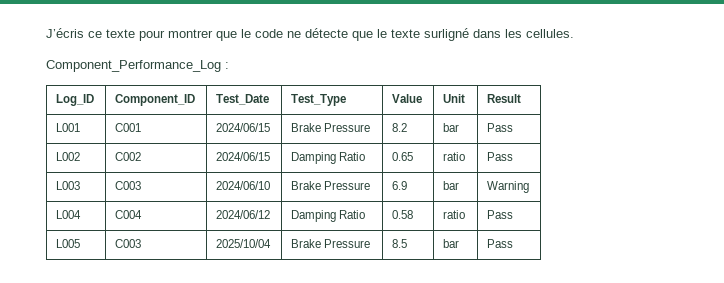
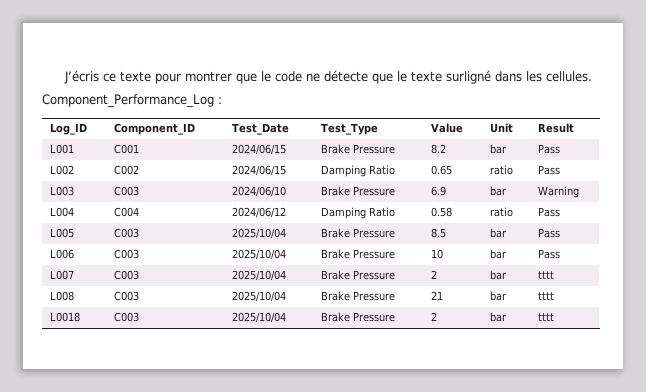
+ L006 | C003 | 2025/10/04 | Brake Pressure | 10 | bar | Pass
+ L007 | C003 | 2025/10/04 | Brake Pressure | 2 | bar | tttt
+ L008 | C003 | 2025/10/04 | Brake Pressure | 21 | bar | tttt
+ L0018 | C003 | 2025/10/04 | Brake Pressure | 2 | bar | tttt

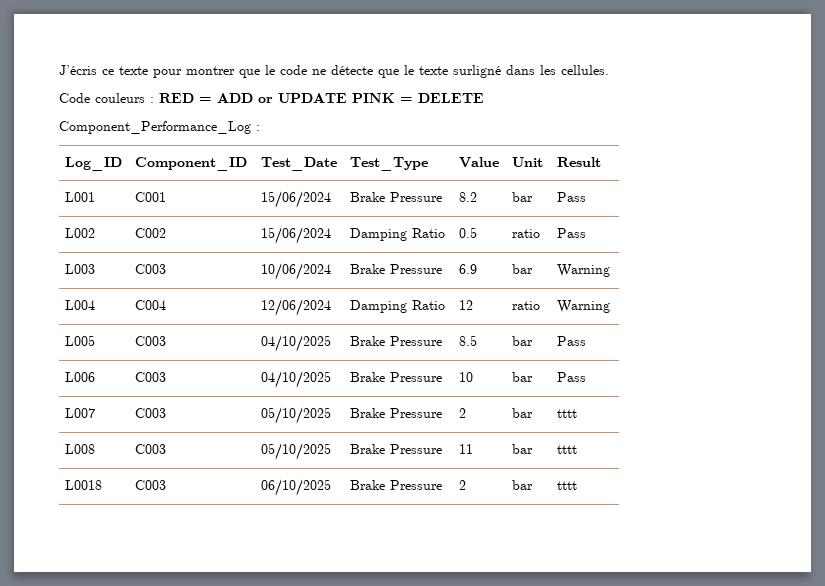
+ Code couleurs : RED = ADD or UPDATE PINK = DELETE
- L001 | C001 | 2024/06/15 | Brake Pressure | 8.2 | bar | Pass
+ L001 | C001 | 15/06/2024 | Brake Pressure | 8.2 | bar | Pass
- L002 | C002 | 2024/06/15 | Damping Ratio | 0.65 | ratio | Pass
+ L002 | C002 | 15/06/2024 | Damping Ratio | 0.5 | ratio | Pass
- L003 | C003 | 2024/06/10 | Brake Pressure | 6.9 | bar | Warning
+ L003 | C003 | 10/06/2024 | Brake Pressure | 6.9 | bar | Warning
- L004 | C004 | 2024/06/12 | Damping Ratio | 0.58 | ratio | Pass
+ L004 | C004 | 12/06/2024 | Damping Ratio | 12 | ratio | Warning
- L005 | C003 | 2025/10/04 | Brake Pressure | 8.5 | bar | Pass
+ L005 | C003 | 04/10/2025 | Brake Pressure | 8.5 | bar | Pass
- L006 | C003 | 2025/10/04 | Brake Pressure | 10 | bar | Pass
+ L006 | C003 | 04/10/2025 | Brake Pressure | 10 | bar | Pass
- L007 | C003 | 2025/10/04 | Brake Pressure | 2 | bar | tttt
+ L007 | C003 | 05/10/2025 | Brake Pressure | 2 | bar | tttt
- L008 | C003 | 2025/10/04 | Brake Pressure | 21 | bar | tttt
+ L008 | C003 | 05/10/2025 | Brake Pressure | 11 | bar | tttt
- L0018 | C003 | 2025/10/04 | Brake Pressure | 2 | bar | tttt
+ L0018 | C003 | 06/10/2025 | Brake Pressure | 2 | bar | tttt

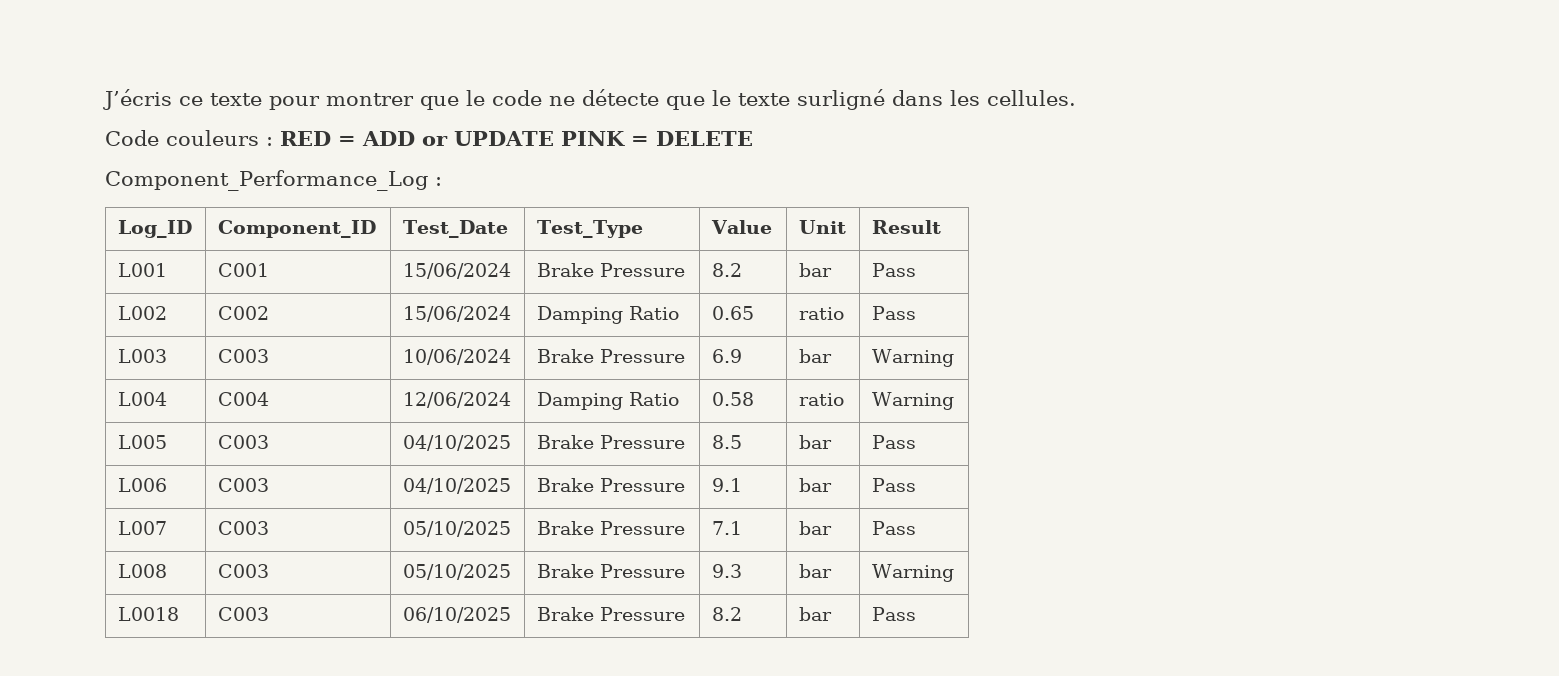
- L002 | C002 | 15/06/2024 | Damping Ratio | 0.5 | ratio | Pass
+ L002 | C002 | 15/06/2024 | Damping Ratio | 0.65 | ratio | Pass
- L004 | C004 | 12/06/2024 | Damping Ratio | 12 | ratio | Warning
+ L004 | C004 | 12/06/2024 | Damping Ratio | 0.58 | ratio | Warning
- L006 | C003 | 04/10/2025 | Brake Pressure | 10 | bar | Pass
+ L006 | C003 | 04/10/2025 | Brake Pressure | 9.1 | bar | Pass
- L007 | C003 | 05/10/2025 | Brake Pressure | 2 | bar | tttt
+ L007 | C003 | 05/10/2025 | Brake Pressure | 7.1 | bar | Pass
- L008 | C003 | 05/10/2025 | Brake Pressure | 11 | bar | tttt
+ L008 | C003 | 05/10/2025 | Brake Pressure | 9.3 | bar | Warning
- L0018 | C003 | 06/10/2025 | Brake Pressure | 2 | bar | tttt
+ L0018 | C003 | 06/10/2025 | Brake Pressure | 8.2 | bar | Pass

